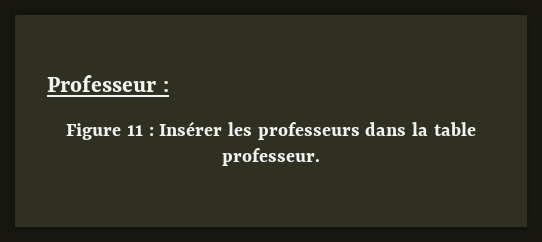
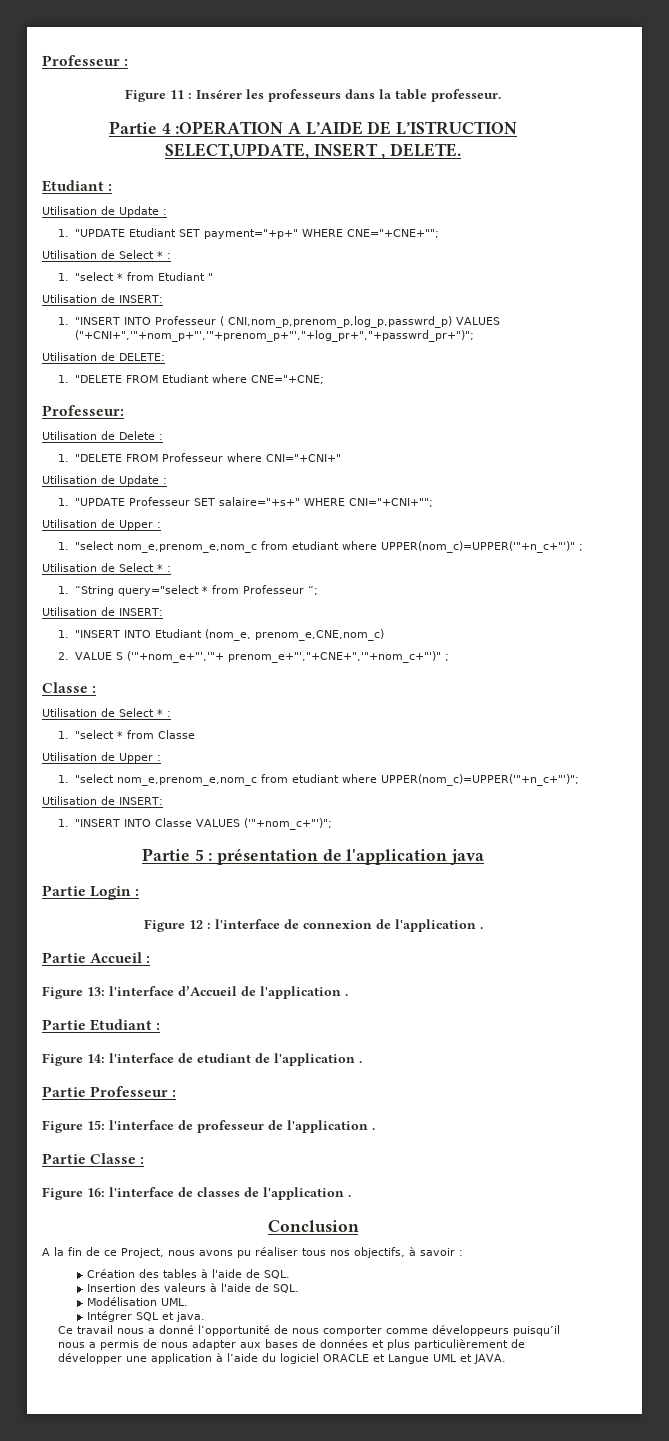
+ Partie 4 :OPERATION A L’AIDE DE L’ISTRUCTION SELECT,UPDATE, INSERT , DELETE.
+ Etudiant :
+ Utilisation de Update :
+ 1. "UPDATE Etudiant SET payment="+p+" WHERE CNE="+CNE+"";
+ Utilisation de Select * :
+ 1. "select * from Etudiant "
+ Utilisation de INSERT:
+ 1. "INSERT INTO Professeur ( CNI,nom_p,prenom_p,log_p,passwrd_p) VALUES ("+CNI+",'"+nom_p+"','"+prenom_p+"',"+log_pr+","+passwrd_pr+")";
+ Utilisation de DELETE:
+ 1. "DELETE FROM Etudiant where CNE="+CNE;
+ Professeur:
+ Utilisation de Delete :
+ 1. "DELETE FROM Professeur where CNI="+CNI+"
+ Utilisation de Update :
+ 1. "UPDATE Professeur SET salaire="+s+" WHERE CNI="+CNI+"";
+ Utilisation de Upper :
+ 1. "select nom_e,prenom_e,nom_c from etudiant where UPPER(nom_c)=UPPER('"+n_c+"')" ;
+ Utilisation de Select * :
+ 1. “String query="select * from Professeur “;
+ Utilisation de INSERT:
+ 1. "INSERT INTO Etudiant (nom_e, prenom_e,CNE,nom_c)
+ 2. VALUE S ('"+nom_e+"','"+ prenom_e+"',"+CNE+",'"+nom_c+"')" ;
+ Classe :
+ Utilisation de Select * :
+ 1. "select * from Classe
+ Utilisation de Upper :
+ 1. "select nom_e,prenom_e,nom_c from etudiant where UPPER(nom_c)=UPPER('"+n_c+"')";
+ Utilisation de INSERT:
+ 1. "INSERT INTO Classe VALUES ('"+nom_c+"')";
+ Partie 5 : présentation de l'application java
+ Partie Login :
+ Figure 12 : l'interface de connexion de l'application .
+ Partie Accueil :
+ Figure 13: l'interface d’Accueil de l'application .
+ Partie Etudiant :
+ Figure 14: l'interface de etudiant de l'application .
+ Partie Professeur :
+ Figure 15: l'interface de professeur de l'application .
+ Partie Classe :
+ Figure 16: l'interface de classes de l'application .
+ Conclusion
+ A la fin de ce Project, nous avons pu réaliser tous nos objectifs, à savoir :
+ Création des tables à l'aide de SQL.
+ Insertion des valeurs à l'aide de SQL.
+ Modélisation UML.
+ Intégrer SQL et java.
+ Ce travail nous a donné l’opportunité de nous comporter comme développeurs puisqu’il nous a permis de nous adapter aux bases de données et plus particulièrement de développer une application à l’aide du logiciel ORACLE et Langue UML et JAVA.

